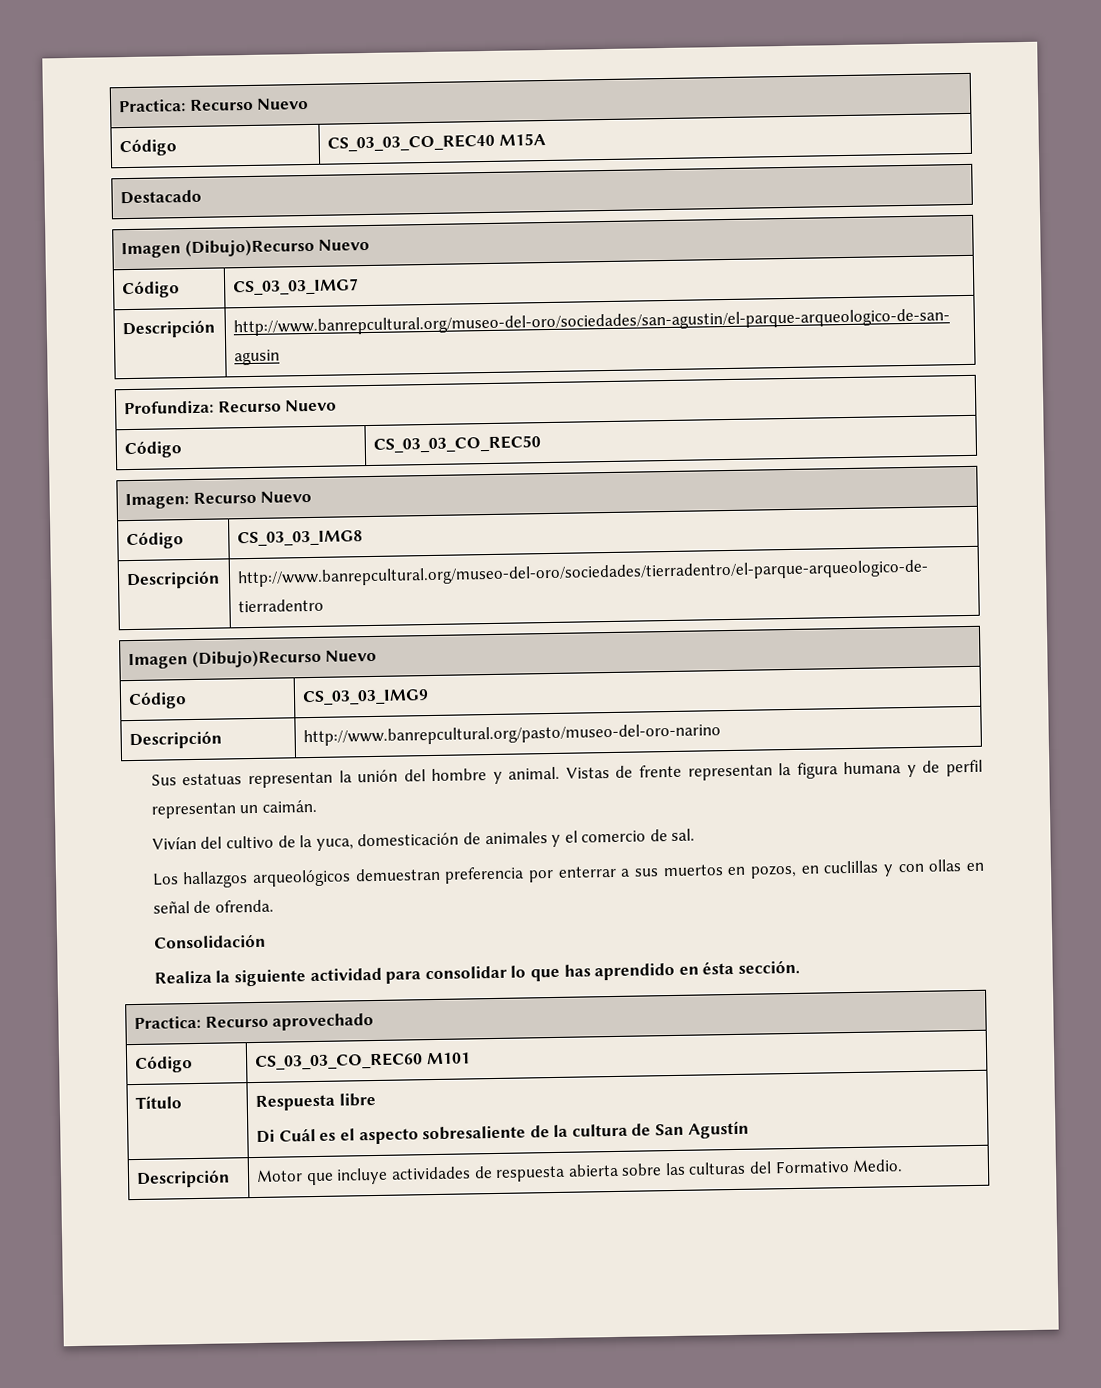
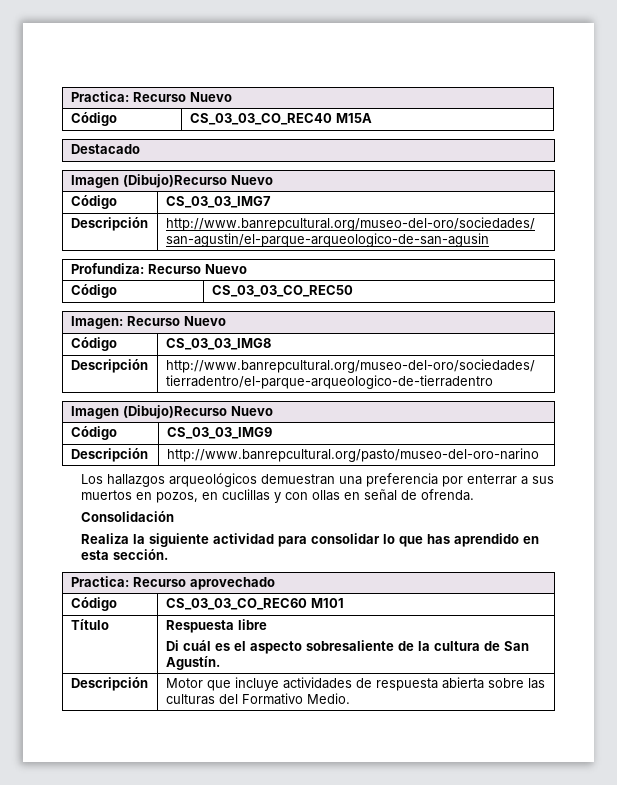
- Sus estatuas representan la unión del hombre y animal. Vistas de frente representan la figura humana y de perfil representan un caimán.
- Vivían del cultivo de la yuca, domesticación de animales y el comercio de sal.
- Los hallazgos arqueológicos demuestran preferencia por enterrar a sus muertos en pozos, en cuclillas y con ollas en señal de ofrenda.
+ Los hallazgos arqueológicos demuestran una preferencia por enterrar a sus muertos en pozos, en cuclillas y con ollas en señal de ofrenda.
- Realiza la siguiente actividad para consolidar lo que has aprendido en ésta sección.
+ Realiza la siguiente actividad para consolidar lo que has aprendido en esta sección.
  Título | Respuesta libre
- Di Cuál es el aspecto sobresaliente de la cultura de San Agustín
+ Di cuál es el aspecto sobresaliente de la cultura de San Agustín.

